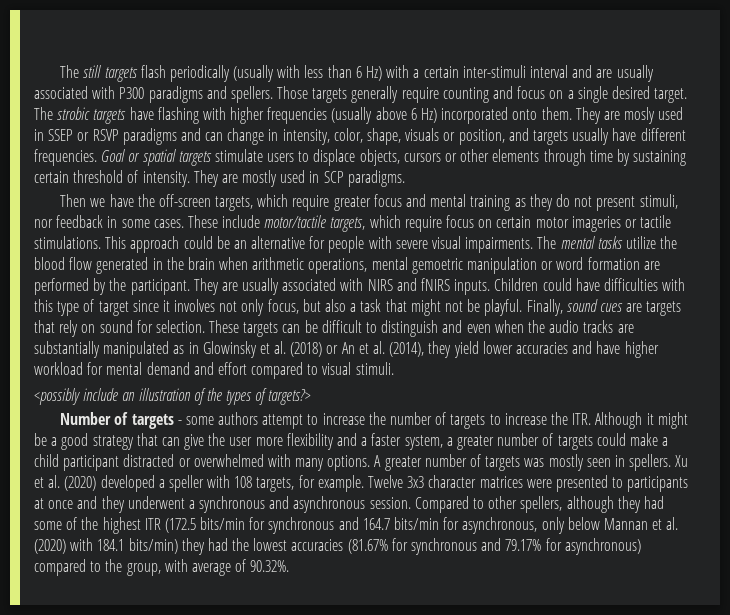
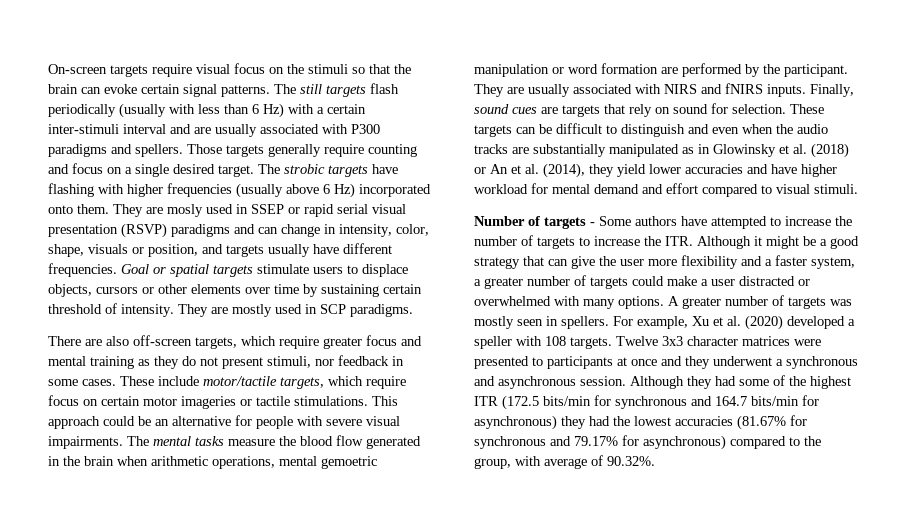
+ On-screen targets require visual focus on the stimuli so that the brain can evoke certain signal patterns.
- They are mosly used in SSEP or RSVP paradigms and can change in intensity, color, shape, visuals or position, and targets usually have different frequencies.
+ They are mosly used in SSEP or rapid serial visual presentation (RSVP) paradigms and can change in intensity, color, shape, visuals or position, and targets usually have different frequencies.
- Goal or spatial targets stimulate users to displace objects, cursors or other elements through time by sustaining certain threshold of intensity.
+ Goal or spatial targets stimulate users to displace objects, cursors or other elements over time by sustaining certain threshold of intensity.
- Then we have the off-screen targets, which require greater focus and mental training as they do not present stimuli, nor feedback in some cases.
+ There are also off-screen targets, which require greater focus and mental training as they do not present stimuli, nor feedback in some cases.
- The mental tasks utilize the blood flow generated in the brain when arithmetic operations, mental gemoetric manipulation or word formation are performed by the participant.
+ The mental tasks measure the blood flow generated in the brain when arithmetic operations, mental gemoetric manipulation or word formation are performed by the participant.
- Children could have difficulties with this type of target since it involves not only focus, but also a task that might not be playful.
- <possibly include an illustration of the types of targets?>
- Number of targets - some authors attempt to increase the number of targets to increase the ITR. Although it might be a good strategy that can give the user more flexibility and a faster system, a greater number of targets could make a child participant distracted or overwhelmed with many options.
+ Number of targets - Some authors have attempted to increase the number of targets to increase the ITR. Although it might be a good strategy that can give the user more flexibility and a faster system, a greater number of targets could make a user distracted or overwhelmed with many options.
- Xu et al. (2020) developed a speller with 108 targets, for example.
+ For example, Xu et al. (2020) developed a speller with 108 targets.
- Compared to other spellers, although they had some of the highest ITR (172.5 bits/min for synchronous and 164.7 bits/min for asynchronous, only below Mannan et al. (2020) with 184.1 bits/min) they had the lowest accuracies (81.67% for synchronous and 79.17% for asynchronous) compared to the group, with average of 90.32%.
+ Although they had some of the highest ITR (172.5 bits/min for synchronous and 164.7 bits/min for asynchronous) they had the lowest accuracies (81.67% for synchronous and 79.17% for asynchronous) compared to the group, with average of 90.32%.

